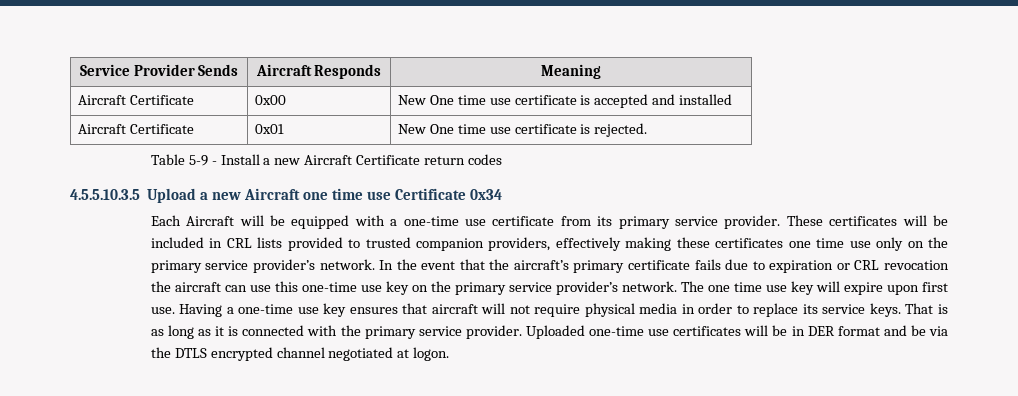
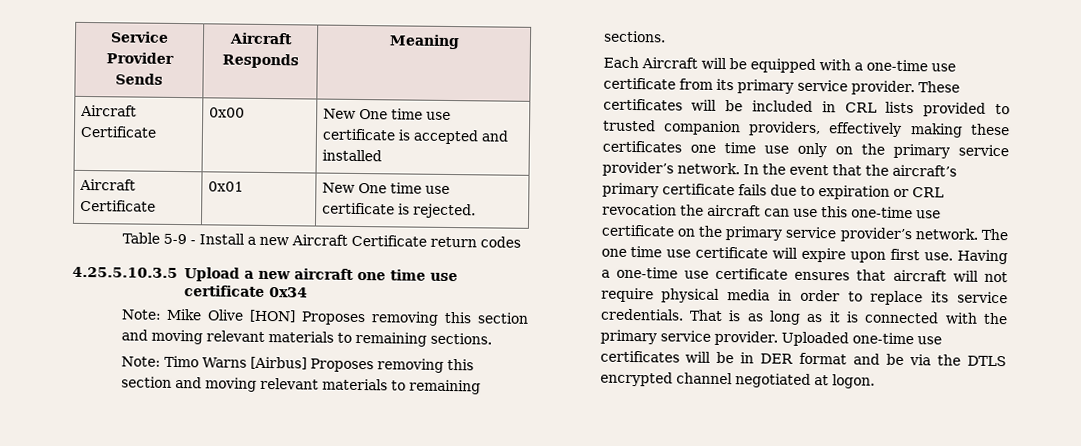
- 4.5.5.10.3.5 Upload a new Aircraft one time use Certificate 0x34
+ 4.25.5.10.3.5 Upload a new aircraft one time use certificate 0x34
+ Note: Mike Olive [HON] Proposes removing this section and moving relevant materials to remaining sections.
+ Note: Timo Warns [Airbus] Proposes removing this section and moving relevant materials to remaining sections.
- In the event that the aircraft’s primary certificate fails due to expiration or CRL revocation the aircraft can use this one-time use key on the primary service provider’s network.
+ In the event that the aircraft’s primary certificate fails due to expiration or CRL revocation the aircraft can use this one-time use certificate on the primary service provider’s network.
- The one time use key will expire upon first use.
+ The one time use certificate will expire upon first use.
- Having a one-time use key ensures that aircraft will not require physical media in order to replace its service keys.
+ Having a one-time use certificate ensures that aircraft will not require physical media in order to replace its service credentials.

